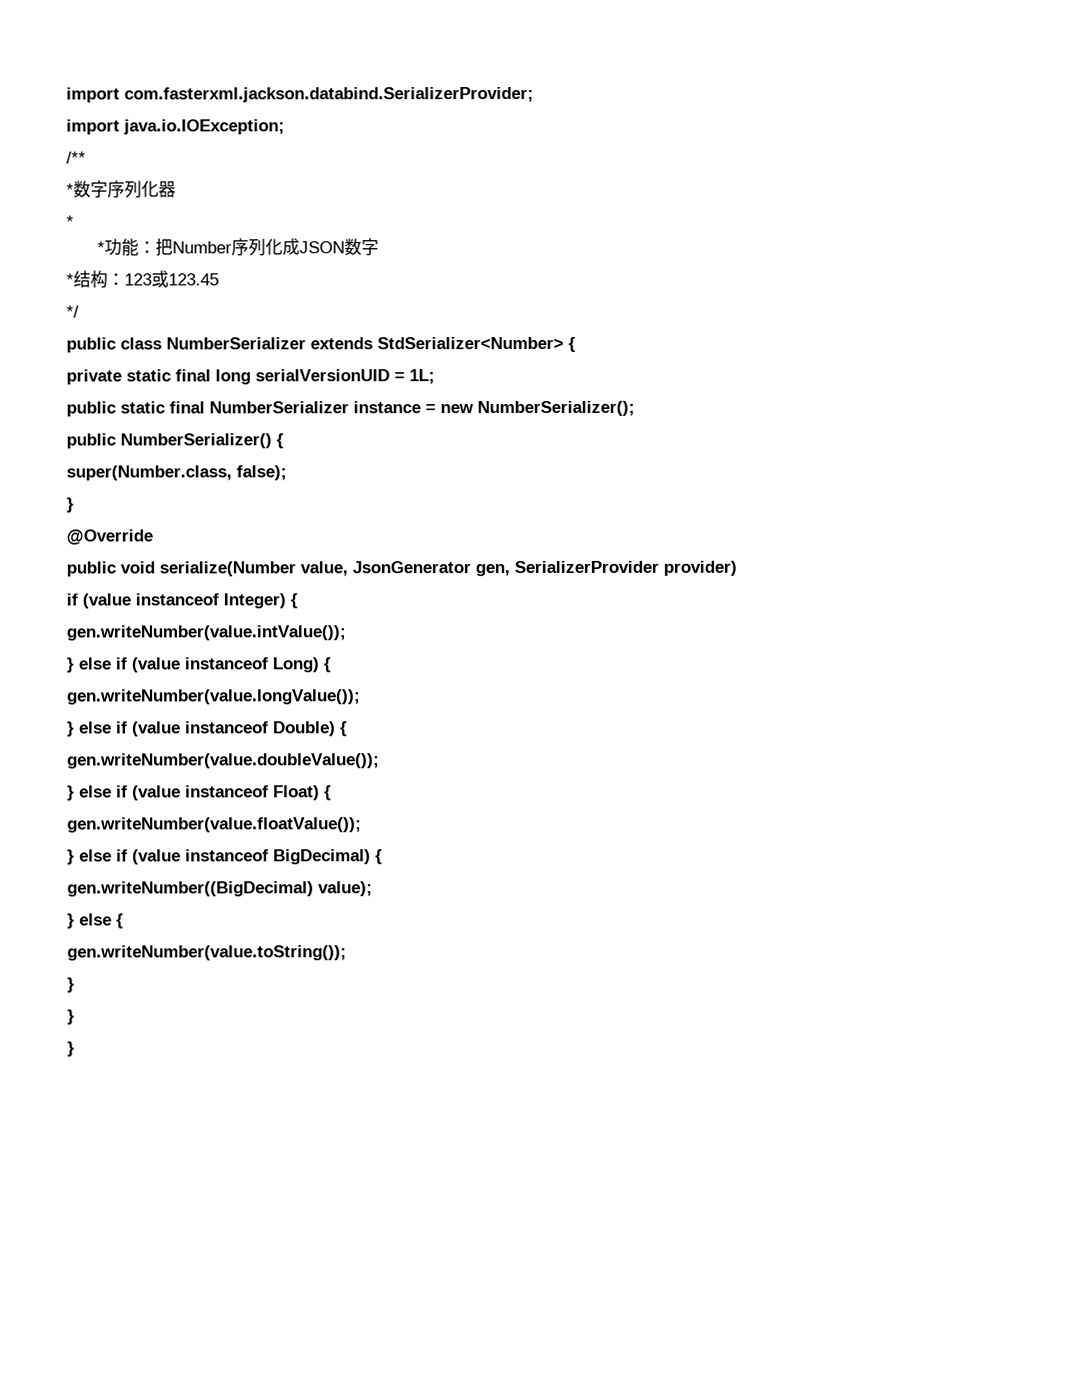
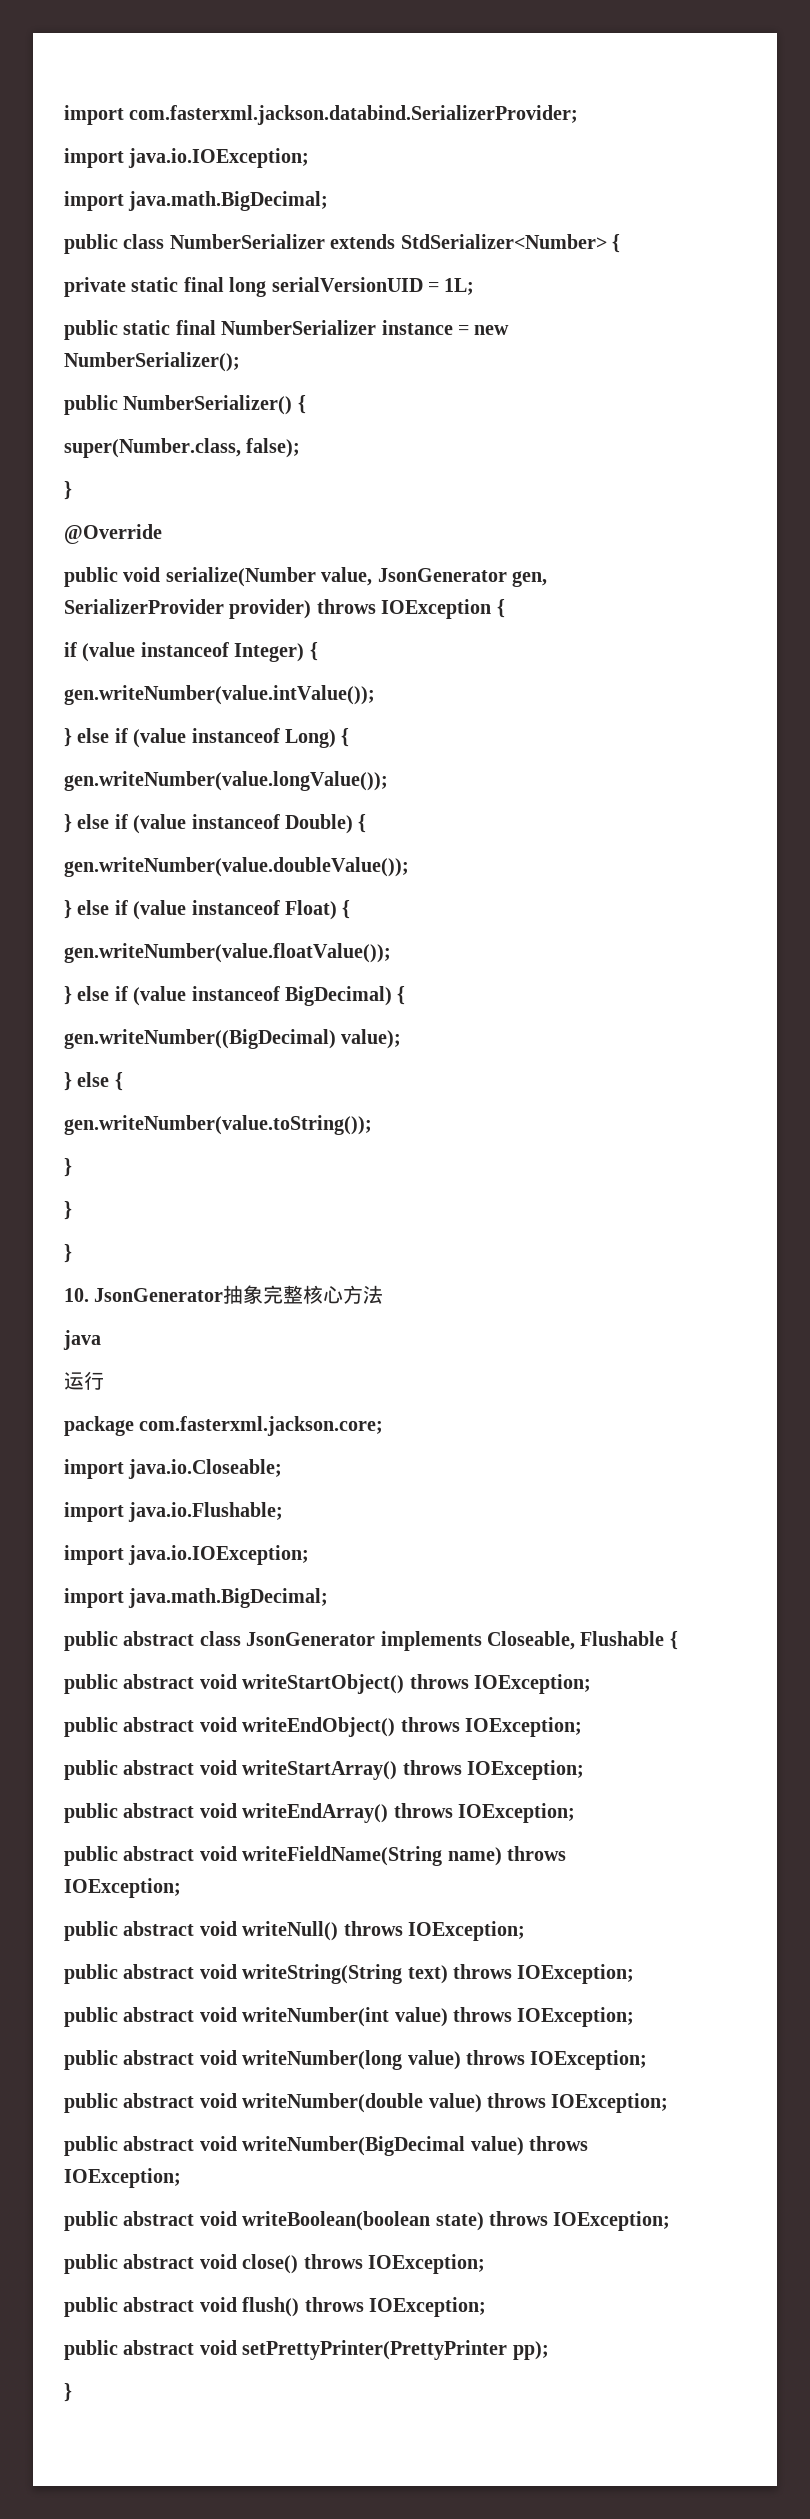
  import com.fasterxml.jackson.databind.SerializerProvider;
  import java.io.IOException;
- /**
- *数字序列化器
- *
- *功能：把Number序列化成JSON数字
- *结构：123或123.45
- */
+ import java.math.BigDecimal;
- public void serialize(Number value, JsonGenerator gen, SerializerProvider provider)
+ public void serialize(Number value, JsonGenerator gen, SerializerProvider provider) throws IOException {
+ 10. JsonGenerator抽象完整核心方法
+ java
+ 运行
+ package com.fasterxml.jackson.core;
+ import java.io.Closeable;
+ import java.io.Flushable;
+ import java.io.IOException;
+ import java.math.BigDecimal;
+ public abstract class JsonGenerator implements Closeable, Flushable {
+ public abstract void writeStartObject() throws IOException;
+ public abstract void writeEndObject() throws IOException;
+ public abstract void writeStartArray() throws IOException;
+ public abstract void writeEndArray() throws IOException;
+ public abstract void writeFieldName(String name) throws IOException;
+ public abstract void writeNull() throws IOException;
+ public abstract void writeString(String text) throws IOException;
+ public abstract void writeNumber(int value) throws IOException;
+ public abstract void writeNumber(long value) throws IOException;
+ public abstract void writeNumber(double value) throws IOException;
+ public abstract void writeNumber(BigDecimal value) throws IOException;
+ public abstract void writeBoolean(boolean state) throws IOException;
+ public abstract void close() throws IOException;
+ public abstract void flush() throws IOException;
+ public abstract void setPrettyPrinter(PrettyPrinter pp);
+ }

